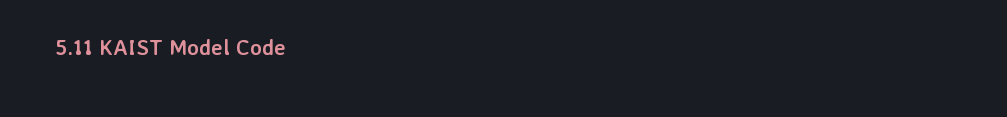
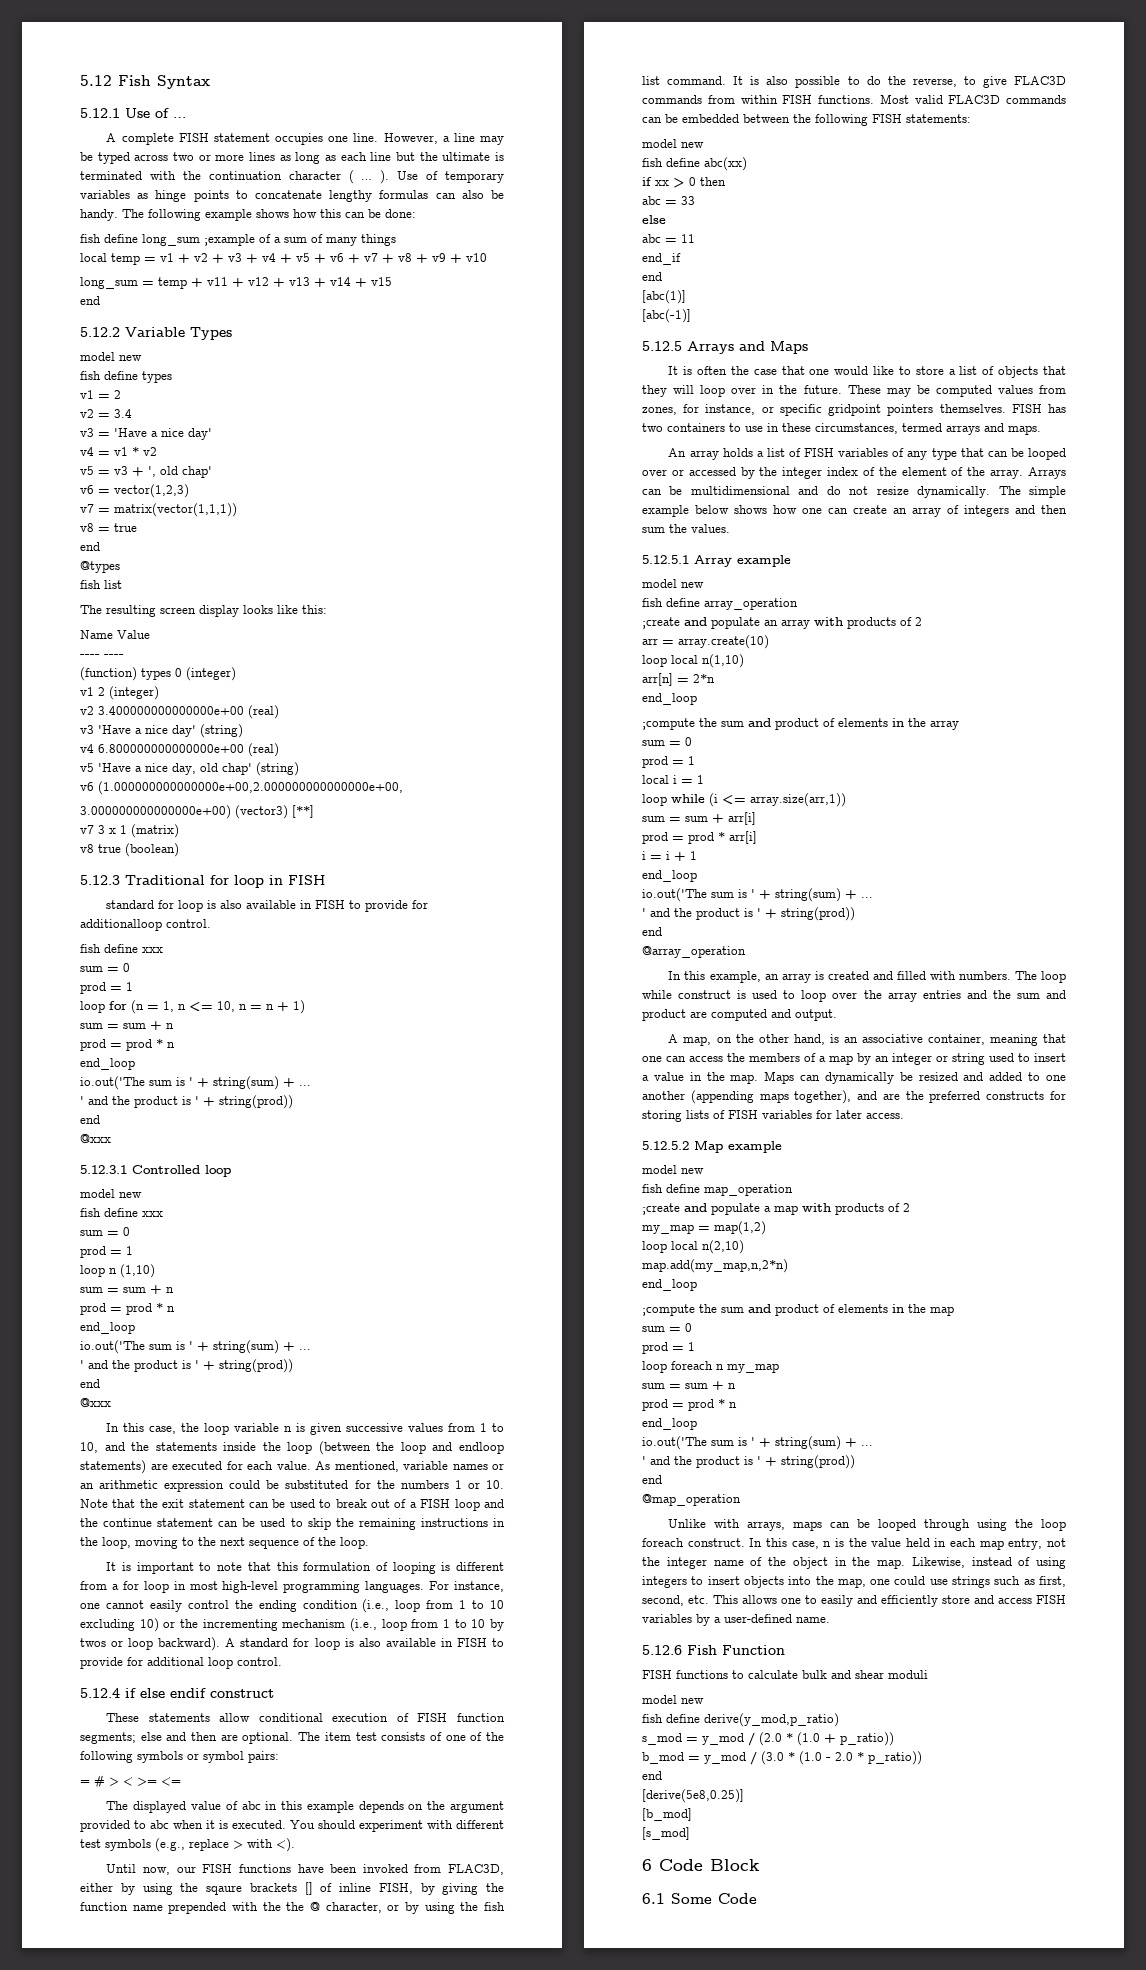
- 5.11 KAIST Model Code
+ 5.12 Fish Syntax
+ 5.12.1 Use of …
+ A complete FISH statement occupies one line. However, a line may be typed across two or more lines as long as each line but the ultimate is terminated with the continuation character ( … ). Use of temporary variables as hinge points to concatenate lengthy formulas can also be handy. The following example shows how this can be done:
+ fish define long_sum ;example of a sum of many things
+ local temp = v1 + v2 + v3 + v4 + v5 + v6 + v7 + v8 + v9 + v10
+ long_sum = temp + v11 + v12 + v13 + v14 + v15
+ end
+ 5.12.2 Variable Types
+ model new
+ fish define types
+ v1 = 2
+ v2 = 3.4
+ v3 = 'Have a nice day'
+ v4 = v1 * v2
+ v5 = v3 + ', old chap'
+ v6 = vector(1,2,3)
+ v7 = matrix(vector(1,1,1))
+ v8 = true
+ end
+ @types
+ fish list
+ The resulting screen display looks like this:
+ Name Value
+ ---- ----
+ (function) types 0 (integer)
+ v1 2 (integer)
+ v2 3.400000000000000e+00 (real)
+ v3 'Have a nice day' (string)
+ v4 6.800000000000000e+00 (real)
+ v5 'Have a nice day, old chap' (string)
+ v6 (1.000000000000000e+00,2.000000000000000e+00,
+ 3.000000000000000e+00) (vector3) [**]
+ v7 3 x 1 (matrix)
+ v8 true (boolean)
+ 5.12.3 Traditional for loop in FISH
+ standard for loop is also available in FISH to provide for additionalloop control.
+ fish define xxx
+ sum = 0
+ prod = 1
+ loop for (n = 1, n <= 10, n = n + 1)
+ sum = sum + n
+ prod = prod * n
+ end_loop
+ io.out('The sum is ' + string(sum) + ...
+ ' and the product is ' + string(prod))
+ end
+ @xxx
+ 5.12.3.1 Controlled loop
+ model new
+ fish define xxx
+ sum = 0
+ prod = 1
+ loop n (1,10)
+ sum = sum + n
+ prod = prod * n
+ end_loop
+ io.out('The sum is ' + string(sum) + ...
+ ' and the product is ' + string(prod))
+ end
+ @xxx
+ In this case, the loop variable n is given successive values from 1 to 10, and the statements inside the loop (between the loop and endloop statements) are executed for each value. As mentioned, variable names or an arithmetic expression could be substituted for the numbers 1 or 10. Note that the exit statement can be used to break out of a FISH loop and the continue statement can be used to skip the remaining instructions in the loop, moving to the next sequence of the loop.
+ It is important to note that this formulation of looping is different from a for loop in most high-level programming languages. For instance, one cannot easily control the ending condition (i.e., loop from 1 to 10 excluding 10) or the incrementing mechanism (i.e., loop from 1 to 10 by twos or loop backward). A standard for loop is also available in FISH to provide for additional loop control.
+ 5.12.4 if else endif construct
+ These statements allow conditional execution of FISH function segments; else and then are optional. The item test consists of one of the following symbols or symbol pairs:
+ = # > < >= <=
+ The displayed value of abc in this example depends on the argument provided to abc when it is executed. You should experiment with different test symbols (e.g., replace > with <).
+ Until now, our FISH functions have been invoked from FLAC3D, either by using the sqaure brackets [] of inline FISH, by giving the function name prepended with the the @ character, or by using the fish list command. It is also possible to do the reverse, to give FLAC3D commands from within FISH functions. Most valid FLAC3D commands can be embedded between the following FISH statements:
+ model new
+ fish define abc(xx)
+ if xx > 0 then
+ abc = 33
+ else
+ abc = 11
+ end_if
+ end
+ [abc(1)]
+ [abc(-1)]
+ 5.12.5 Arrays and Maps
+ It is often the case that one would like to store a list of objects that they will loop over in the future. These may be computed values from zones, for instance, or specific gridpoint pointers themselves. FISH has two containers to use in these circumstances, termed arrays and maps.
+ An array holds a list of FISH variables of any type that can be looped over or accessed by the integer index of the element of the array. Arrays can be multidimensional and do not resize dynamically. The simple example below shows how one can create an array of integers and then sum the values.
+ 5.12.5.1 Array example
+ model new
+ fish define array_operation
+ ;create and populate an array with products of 2
+ arr = array.create(10)
+ loop local n(1,10)
+ arr[n] = 2*n
+ end_loop
+ ;compute the sum and product of elements in the array
+ sum = 0
+ prod = 1
+ local i = 1
+ loop while (i <= array.size(arr,1))
+ sum = sum + arr[i]
+ prod = prod * arr[i]
+ i = i + 1
+ end_loop
+ io.out('The sum is ' + string(sum) + ...
+ ' and the product is ' + string(prod))
+ end
+ @array_operation
+ In this example, an array is created and filled with numbers. The loop while construct is used to loop over the array entries and the sum and product are computed and output.
+ A map, on the other hand, is an associative container, meaning that one can access the members of a map by an integer or string used to insert a value in the map. Maps can dynamically be resized and added to one another (appending maps together), and are the preferred constructs for storing lists of FISH variables for later access.
+ 5.12.5.2 Map example
+ model new
+ fish define map_operation
+ ;create and populate a map with products of 2
+ my_map = map(1,2)
+ loop local n(2,10)
+ map.add(my_map,n,2*n)
+ end_loop
+ ;compute the sum and product of elements in the map
+ sum = 0
+ prod = 1
+ loop foreach n my_map
+ sum = sum + n
+ prod = prod * n
+ end_loop
+ io.out('The sum is ' + string(sum) + ...
+ ' and the product is ' + string(prod))
+ end
+ @map_operation
+ Unlike with arrays, maps can be looped through using the loop foreach construct. In this case, n is the value held in each map entry, not the integer name of the object in the map. Likewise, instead of using integers to insert objects into the map, one could use strings such as first, second, etc. This allows one to easily and efficiently store and access FISH variables by a user-defined name.
+ 5.12.6 Fish Function
+ FISH functions to calculate bulk and shear moduli
+ model new
+ fish define derive(y_mod,p_ratio)
+ s_mod = y_mod / (2.0 * (1.0 + p_ratio))
+ b_mod = y_mod / (3.0 * (1.0 - 2.0 * p_ratio))
+ end
+ [derive(5e8,0.25)]
+ [b_mod]
+ [s_mod]
+ 6 Code Block
+ 6.1 Some Code

